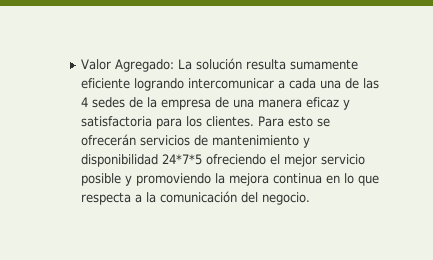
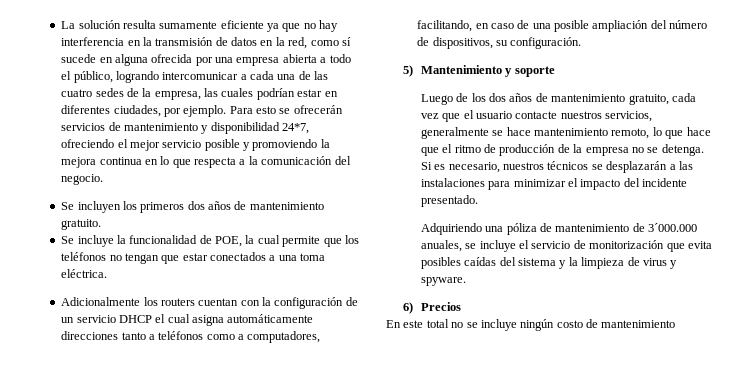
- Valor Agregado: La solución resulta sumamente eficiente logrando intercomunicar a cada una de las 4 sedes de la empresa de una manera eficaz y satisfactoria para los clientes.
+ La solución resulta sumamente eficiente ya que no hay interferencia en la transmisión de datos en la red, como sí sucede en alguna ofrecida por una empresa abierta a todo el público, logrando intercomunicar a cada una de las cuatro sedes de la empresa, las cuales podrían estar en diferentes ciudades, por ejemplo.
- Para esto se ofrecerán servicios de mantenimiento y disponibilidad 24*7*5 ofreciendo el mejor servicio posible y promoviendo la mejora continua en lo que respecta a la comunicación del negocio.
+ Para esto se ofrecerán servicios de mantenimiento y disponibilidad 24*7, ofreciendo el mejor servicio posible y promoviendo la mejora continua en lo que respecta a la comunicación del negocio.
+ Se incluyen los primeros dos años de mantenimiento gratuito.
+ Se incluye la funcionalidad de POE, la cual permite que los teléfonos no tengan que estar conectados a una toma eléctrica.
+ Adicionalmente los routers cuentan con la configuración de un servicio DHCP el cual asigna automáticamente direcciones tanto a teléfonos como a computadores, facilitando, en caso de una posible ampliación del número de dispositivos, su configuración.
+ 5) Mantenimiento y soporte
+ Luego de los dos años de mantenimiento gratuito, cada vez que el usuario contacte nuestros servicios, generalmente se hace mantenimiento remoto, lo que hace que el ritmo de producción de la empresa no se detenga. Si es necesario, nuestros técnicos se desplazarán a las instalaciones para minimizar el impacto del incidente presentado.
+ Adquiriendo una póliza de mantenimiento de 3´000.000 anuales, se incluye el servicio de monitorización que evita posibles caídas del sistema y la limpieza de virus y spyware.
+ 6) Precios
+ En este total no se incluye ningún costo de mantenimiento

